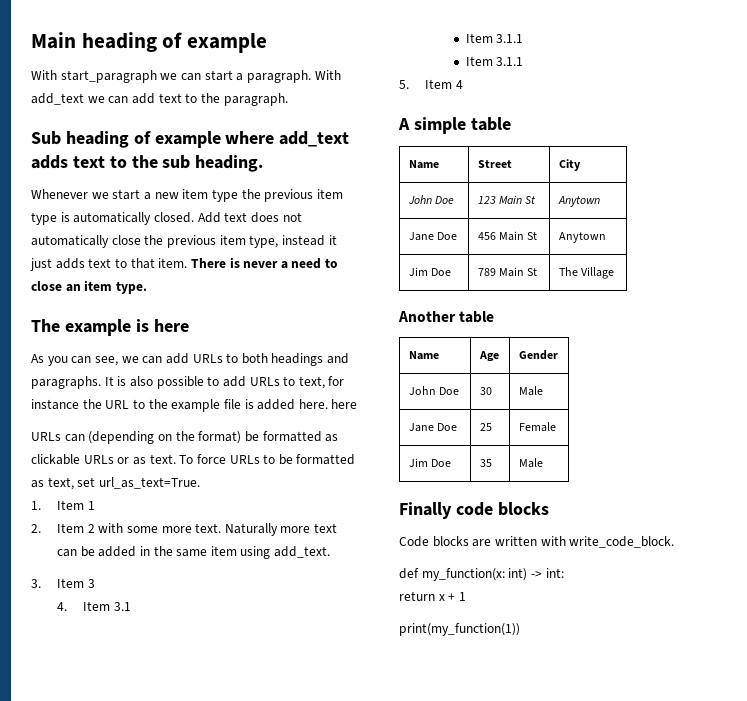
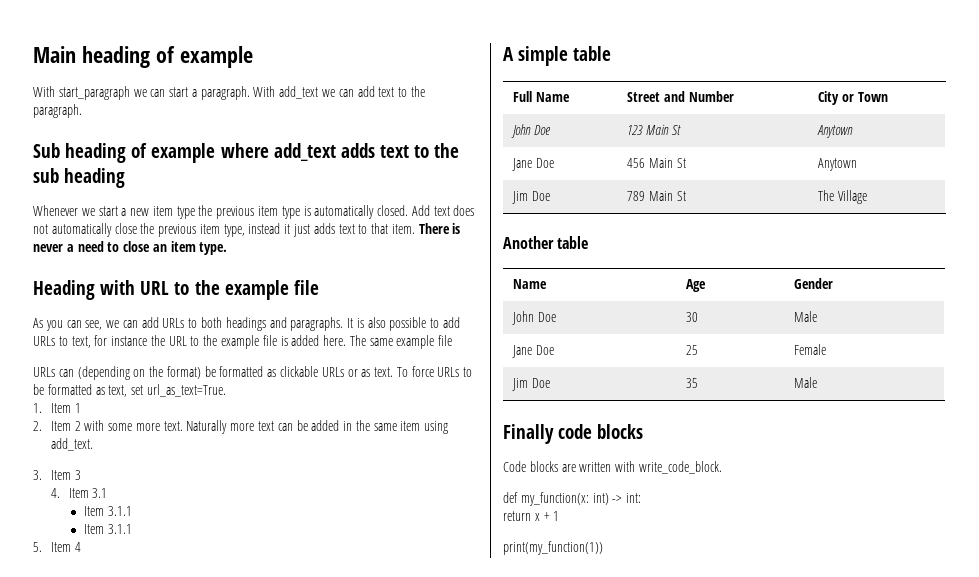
- Sub heading of example where add_text adds text to the sub heading.
+ Sub heading of example where add_text adds text to the sub heading
- The example is here
+ Heading with URL to the example file
- It is also possible to add URLs to text, for instance the URL to the example file is added here. here
+ It is also possible to add URLs to text, for instance the URL to the example file is added here. The same example file
- Name | Street | City
+ Full Name | Street and Number | City or Town

